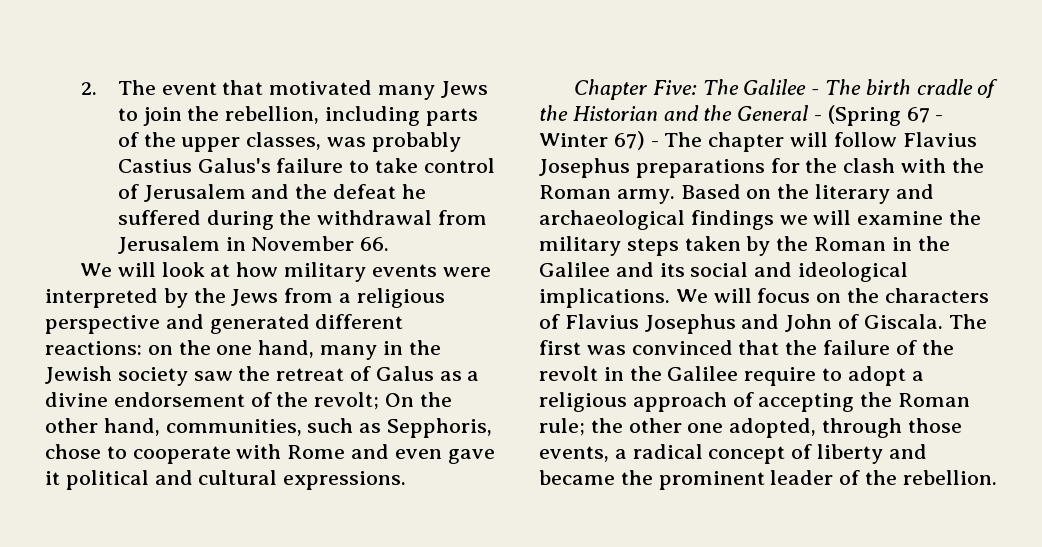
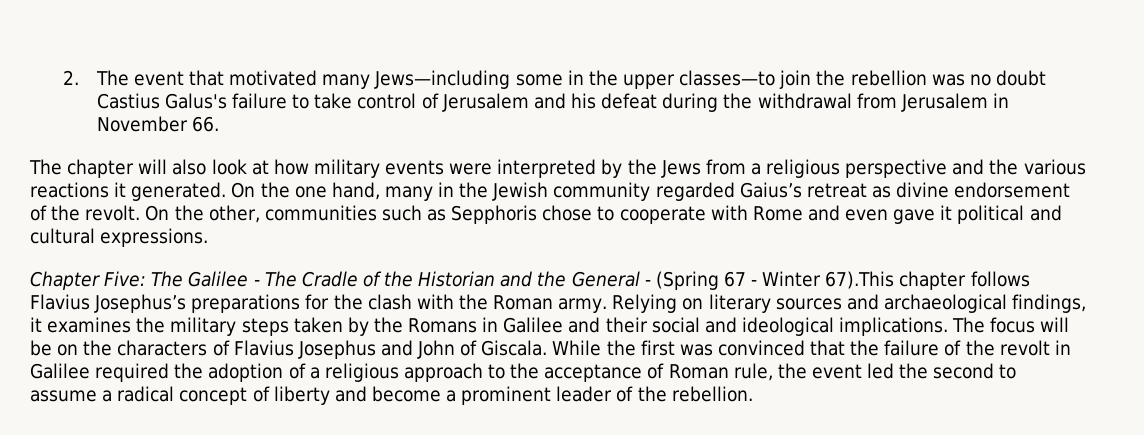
- 2. The event that motivated many Jews to join the rebellion, including parts of the upper classes, was probably Castius Galus's failure to take control of Jerusalem and the defeat he suffered during the withdrawal from Jerusalem in November 66.
+ 2. The event that motivated many Jews—including some in the upper classes—to join the rebellion was no doubt Castius Galus's failure to take control of Jerusalem and his defeat during the withdrawal from Jerusalem in November 66.
- We will look at how military events were interpreted by the Jews from a religious perspective and generated different reactions: on the one hand, many in the Jewish society saw the retreat of Galus as a divine endorsement of the revolt; On the other hand, communities, such as Sepphoris, chose to cooperate with Rome and even gave it political and cultural expressions.
+ The chapter will also look at how military events were interpreted by the Jews from a religious perspective and the various reactions it generated. On the one hand, many in the Jewish community regarded Gaius’s retreat as divine endorsement of the revolt. On the other, communities such as Sepphoris chose to cooperate with Rome and even gave it political and cultural expressions.
- Chapter Five: The Galilee - The birth cradle of the Historian and the General - (Spring 67 - Winter 67) - The chapter will follow Flavius Josephus preparations for the clash with the Roman army.
+ Chapter Five: The Galilee - The Cradle of the Historian and the General - (Spring 67 - Winter 67).This chapter follows Flavius Josephus’s preparations for the clash with the Roman army.
- Based on the literary and archaeological findings we will examine the military steps taken by the Roman in the Galilee and its social and ideological implications.
+ Relying on literary sources and archaeological findings, it examines the military steps taken by the Romans in Galilee and their social and ideological implications.
- We will focus on the characters of Flavius Josephus and John of Giscala.
+ The focus will be on the characters of Flavius Josephus and John of Giscala.
- The first was convinced that the failure of the revolt in the Galilee require to adopt a religious approach of accepting the Roman rule; the other one adopted, through those events, a radical concept of liberty and became the prominent leader of the rebellion.
+ While the first was convinced that the failure of the revolt in Galilee required the adoption of a religious approach to the acceptance of Roman rule, the event led the second to assume a radical concept of liberty and become a prominent leader of the rebellion.

